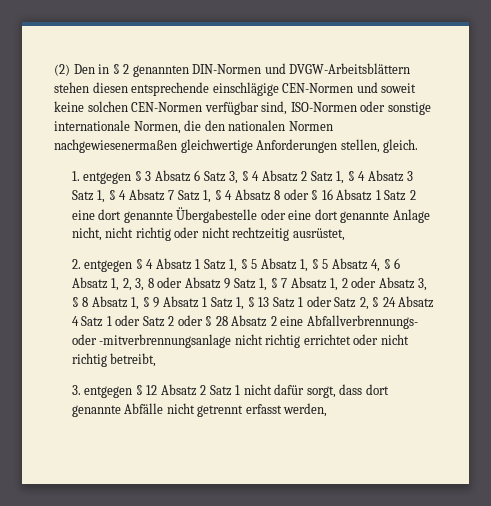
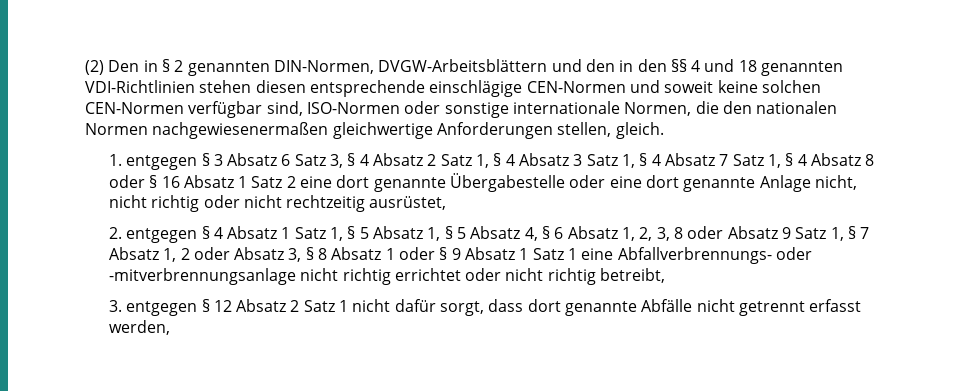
- (2) Den in § 2 genannten DIN-Normen und DVGW-Arbeitsblättern stehen diesen entsprechende einschlägige CEN-Normen und soweit keine solchen CEN-Normen verfügbar sind, ISO-Normen oder sonstige internationale Normen, die den nationalen Normen nachgewiesenermaßen gleichwertige Anforderungen stellen, gleich.
+ (2) Den in § 2 genannten DIN-Normen, DVGW-Arbeitsblättern und den in den §§ 4 und 18 genannten VDI-Richtlinien stehen diesen entsprechende einschlägige CEN-Normen und soweit keine solchen CEN-Normen verfügbar sind, ISO-Normen oder sonstige internationale Normen, die den nationalen Normen nachgewiesenermaßen gleichwertige Anforderungen stellen, gleich.
- 2. entgegen § 4 Absatz 1 Satz 1, § 5 Absatz 1, § 5 Absatz 4, § 6 Absatz 1, 2, 3, 8 oder Absatz 9 Satz 1, § 7 Absatz 1, 2 oder Absatz 3, § 8 Absatz 1, § 9 Absatz 1 Satz 1, § 13 Satz 1 oder Satz 2, § 24 Absatz 4 Satz 1 oder Satz 2 oder § 28 Absatz 2 eine Abfallverbrennungs- oder -mitverbrennungsanlage nicht richtig errichtet oder nicht richtig betreibt,
+ 2. entgegen § 4 Absatz 1 Satz 1, § 5 Absatz 1, § 5 Absatz 4, § 6 Absatz 1, 2, 3, 8 oder Absatz 9 Satz 1, § 7 Absatz 1, 2 oder Absatz 3, § 8 Absatz 1 oder § 9 Absatz 1 Satz 1 eine Abfallverbrennungs- oder -mitverbrennungsanlage nicht richtig errichtet oder nicht richtig betreibt,

